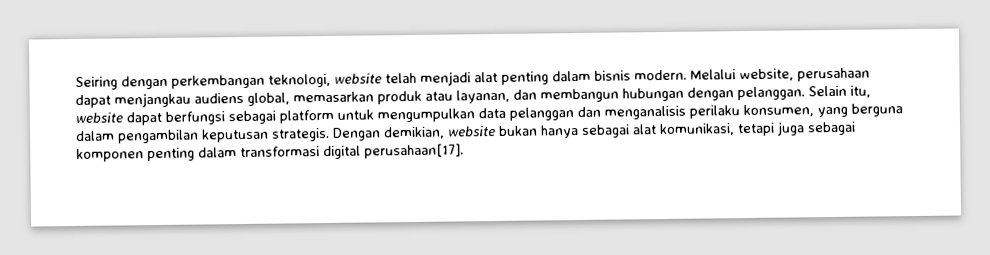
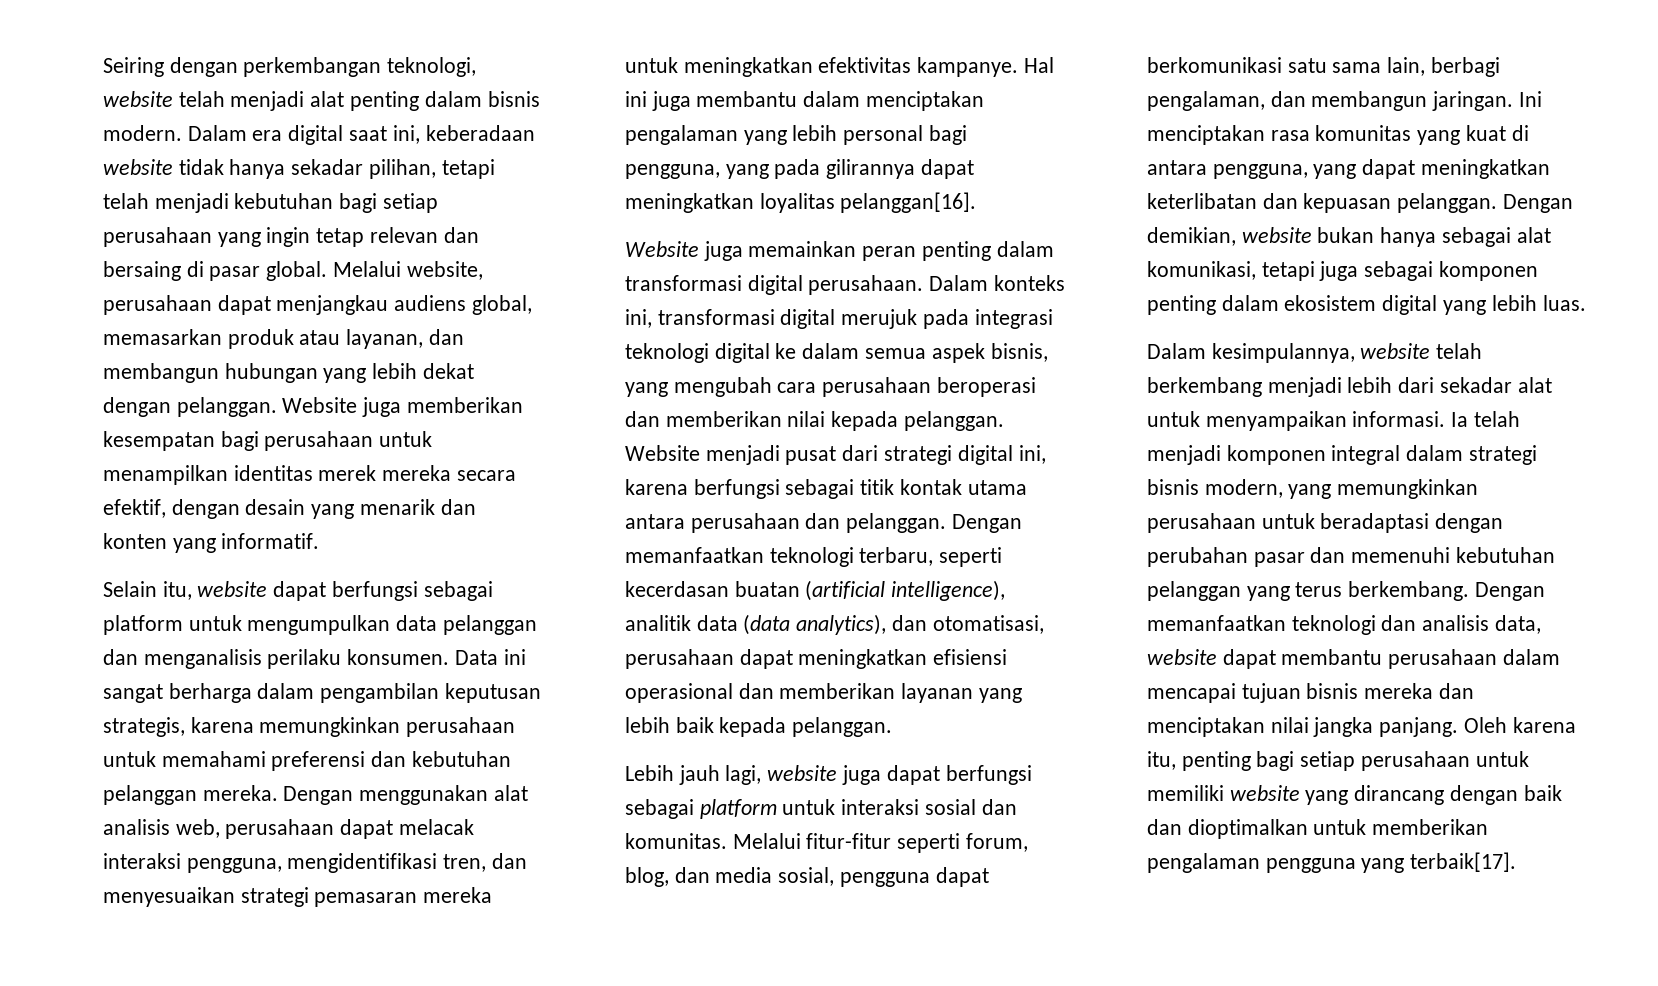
+ Dalam era digital saat ini, keberadaan website tidak hanya sekadar pilihan, tetapi telah menjadi kebutuhan bagi setiap perusahaan yang ingin tetap relevan dan bersaing di pasar global.
- Melalui website, perusahaan dapat menjangkau audiens global, memasarkan produk atau layanan, dan membangun hubungan dengan pelanggan. Selain itu, website dapat berfungsi sebagai platform untuk mengumpulkan data pelanggan dan menganalisis perilaku konsumen, yang berguna dalam pengambilan keputusan strategis.
+ Melalui website, perusahaan dapat menjangkau audiens global, memasarkan produk atau layanan, dan membangun hubungan yang lebih dekat dengan pelanggan. Website juga memberikan kesempatan bagi perusahaan untuk menampilkan identitas merek mereka secara efektif, dengan desain yang menarik dan konten yang informatif.
+ Selain itu, website dapat berfungsi sebagai platform untuk mengumpulkan data pelanggan dan menganalisis perilaku konsumen. Data ini sangat berharga dalam pengambilan keputusan strategis, karena memungkinkan perusahaan untuk memahami preferensi dan kebutuhan pelanggan mereka. Dengan menggunakan alat analisis web, perusahaan dapat melacak interaksi pengguna, mengidentifikasi tren, dan menyesuaikan strategi pemasaran mereka untuk meningkatkan efektivitas kampanye. Hal ini juga membantu dalam menciptakan pengalaman yang lebih personal bagi pengguna, yang pada gilirannya dapat meningkatkan loyalitas pelanggan[16].
+ Website juga memainkan peran penting dalam transformasi digital perusahaan. Dalam konteks ini, transformasi digital merujuk pada integrasi teknologi digital ke dalam semua aspek bisnis, yang mengubah cara perusahaan beroperasi dan memberikan nilai kepada pelanggan. Website menjadi pusat dari strategi digital ini, karena berfungsi sebagai titik kontak utama antara perusahaan dan pelanggan. Dengan memanfaatkan teknologi terbaru, seperti kecerdasan buatan (artificial intelligence), analitik data (data analytics), dan otomatisasi, perusahaan dapat meningkatkan efisiensi operasional dan memberikan layanan yang lebih baik kepada pelanggan.
+ Lebih jauh lagi, website juga dapat berfungsi sebagai platform untuk interaksi sosial dan komunitas. Melalui fitur-fitur seperti forum, blog, dan media sosial, pengguna dapat berkomunikasi satu sama lain, berbagi pengalaman, dan membangun jaringan. Ini menciptakan rasa komunitas yang kuat di antara pengguna, yang dapat meningkatkan keterlibatan dan kepuasan pelanggan.
- Dengan demikian, website bukan hanya sebagai alat komunikasi, tetapi juga sebagai komponen penting dalam transformasi digital perusahaan[17].
+ Dengan demikian, website bukan hanya sebagai alat komunikasi, tetapi juga sebagai komponen penting dalam ekosistem digital yang lebih luas.
+ Dalam kesimpulannya, website telah berkembang menjadi lebih dari sekadar alat untuk menyampaikan informasi. Ia telah menjadi komponen integral dalam strategi bisnis modern, yang memungkinkan perusahaan untuk beradaptasi dengan perubahan pasar dan memenuhi kebutuhan pelanggan yang terus berkembang. Dengan memanfaatkan teknologi dan analisis data, website dapat membantu perusahaan dalam mencapai tujuan bisnis mereka dan menciptakan nilai jangka panjang. Oleh karena itu, penting bagi setiap perusahaan untuk memiliki website yang dirancang dengan baik dan dioptimalkan untuk memberikan pengalaman pengguna yang terbaik[17].

